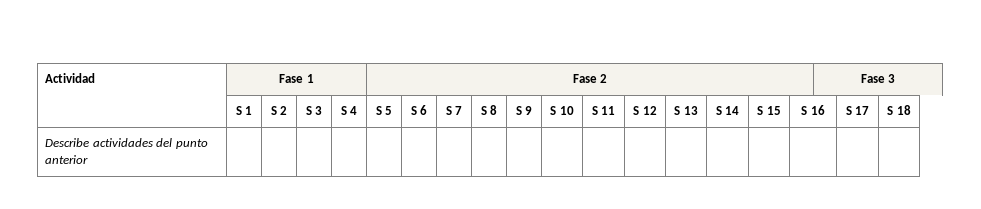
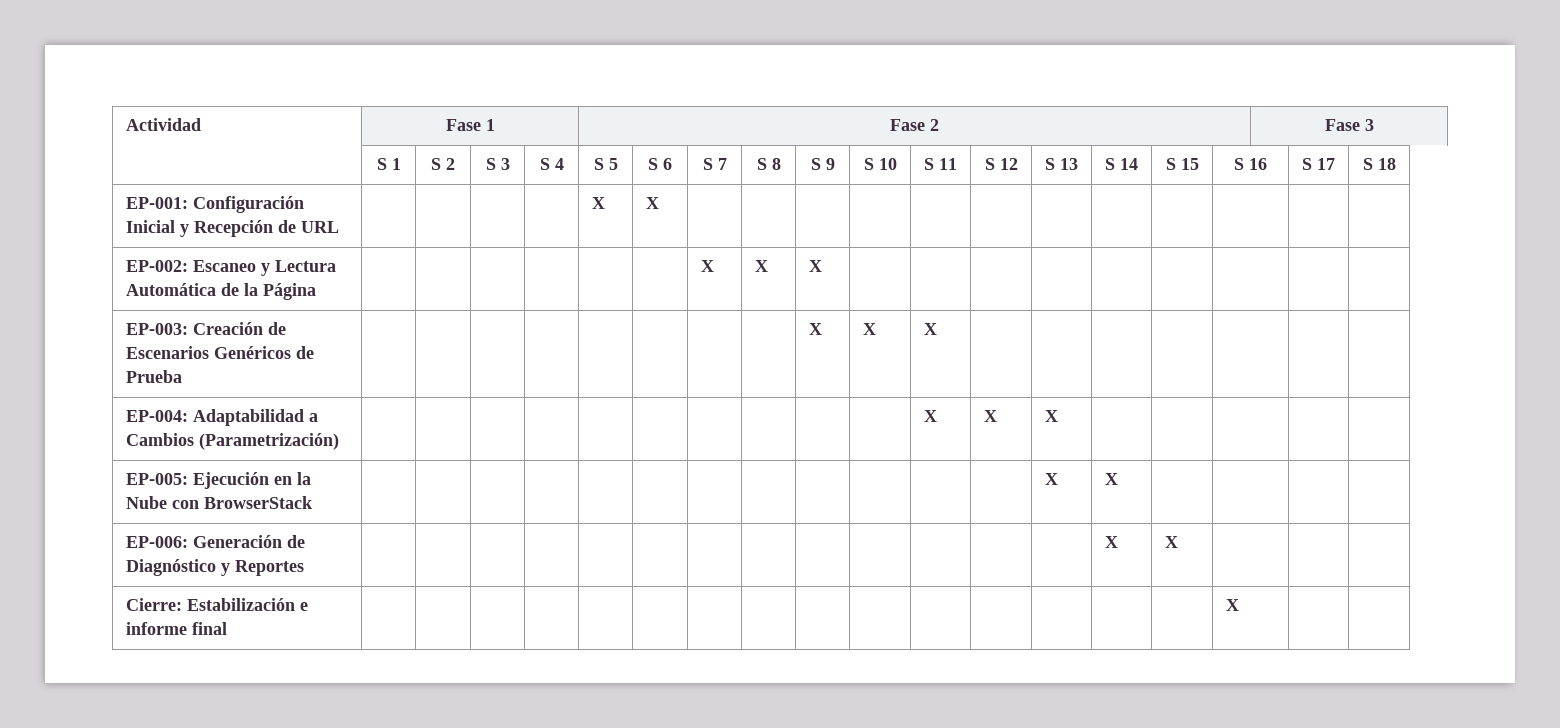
- Describe actividades del punto anterior | | | | | | | | | | | | | | | | | |
+ EP-001: Configuración Inicial y Recepción de URL | | | | | X | X | | | | | | | | | | | |
+ EP-002: Escaneo y Lectura Automática de la Página | | | | | | | X | X | X | | | | | | | | |
+ EP-003: Creación de Escenarios Genéricos de Prueba | | | | | | | | | X | X | X | | | | | | |
+ EP-004: Adaptabilidad a Cambios (Parametrización) | | | | | | | | | | | X | X | X | | | | |
+ EP-005: Ejecución en la Nube con BrowserStack | | | | | | | | | | | | | X | X | | | |
+ EP-006: Generación de Diagnóstico y Reportes | | | | | | | | | | | | | | X | X | | |
+ Cierre: Estabilización e informe final | | | | | | | | | | | | | | | | X | |

